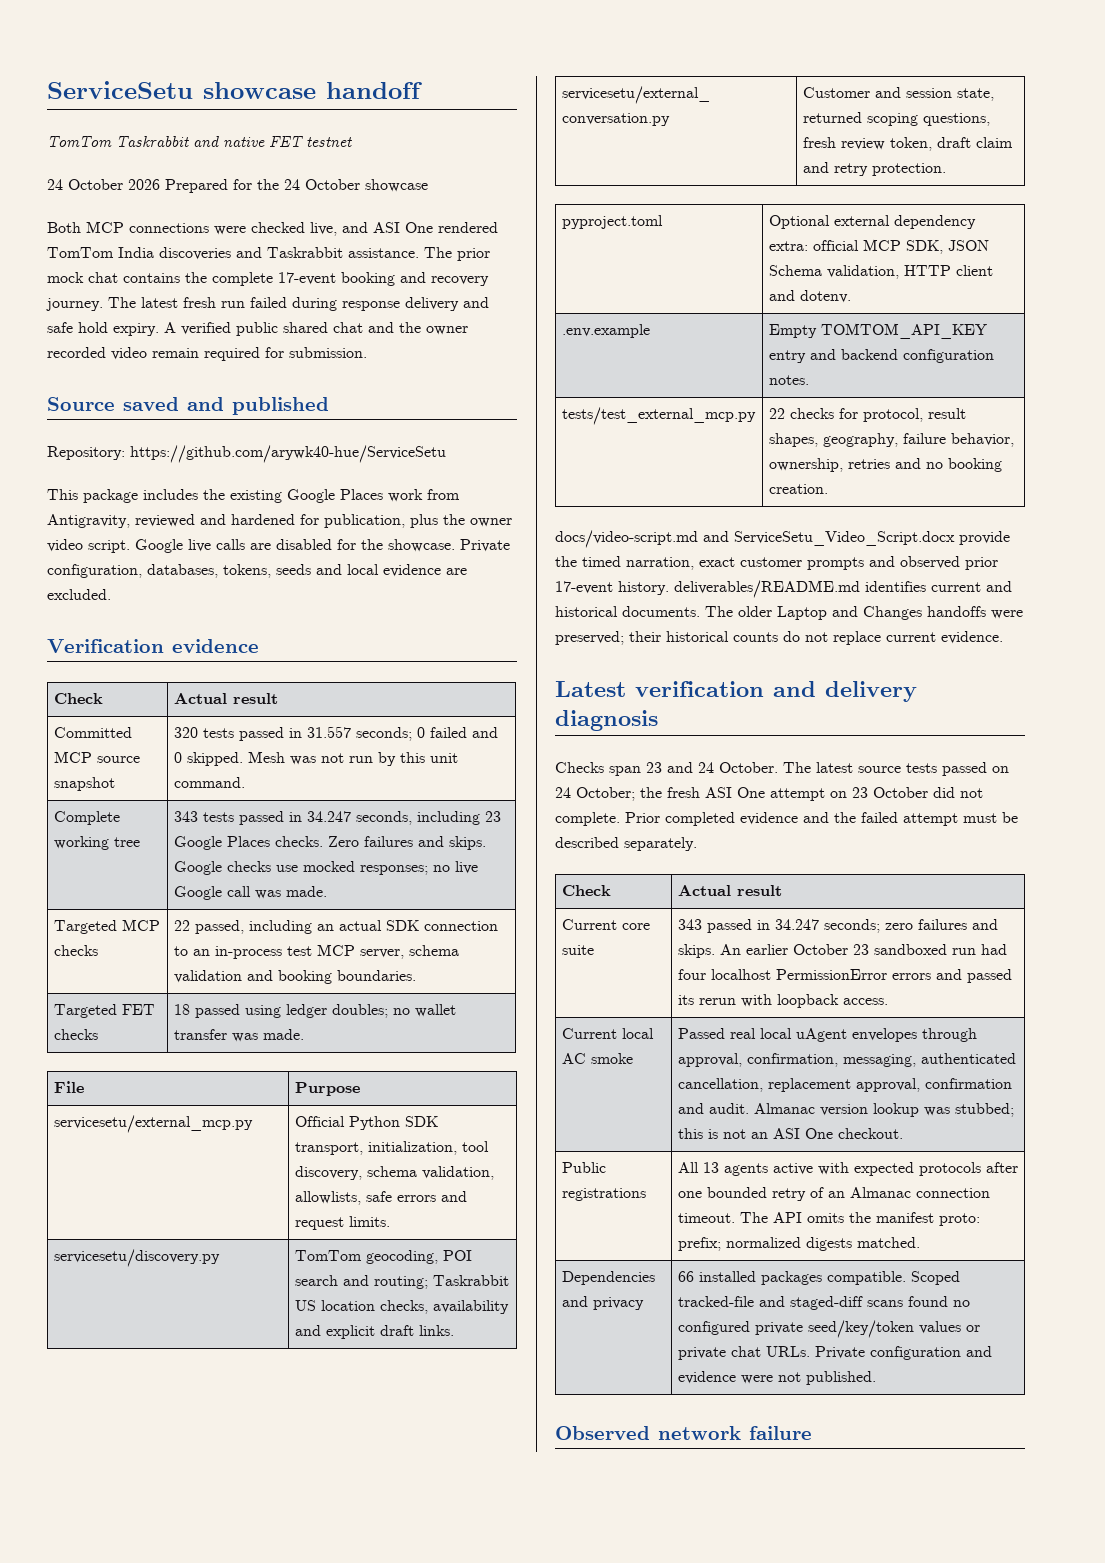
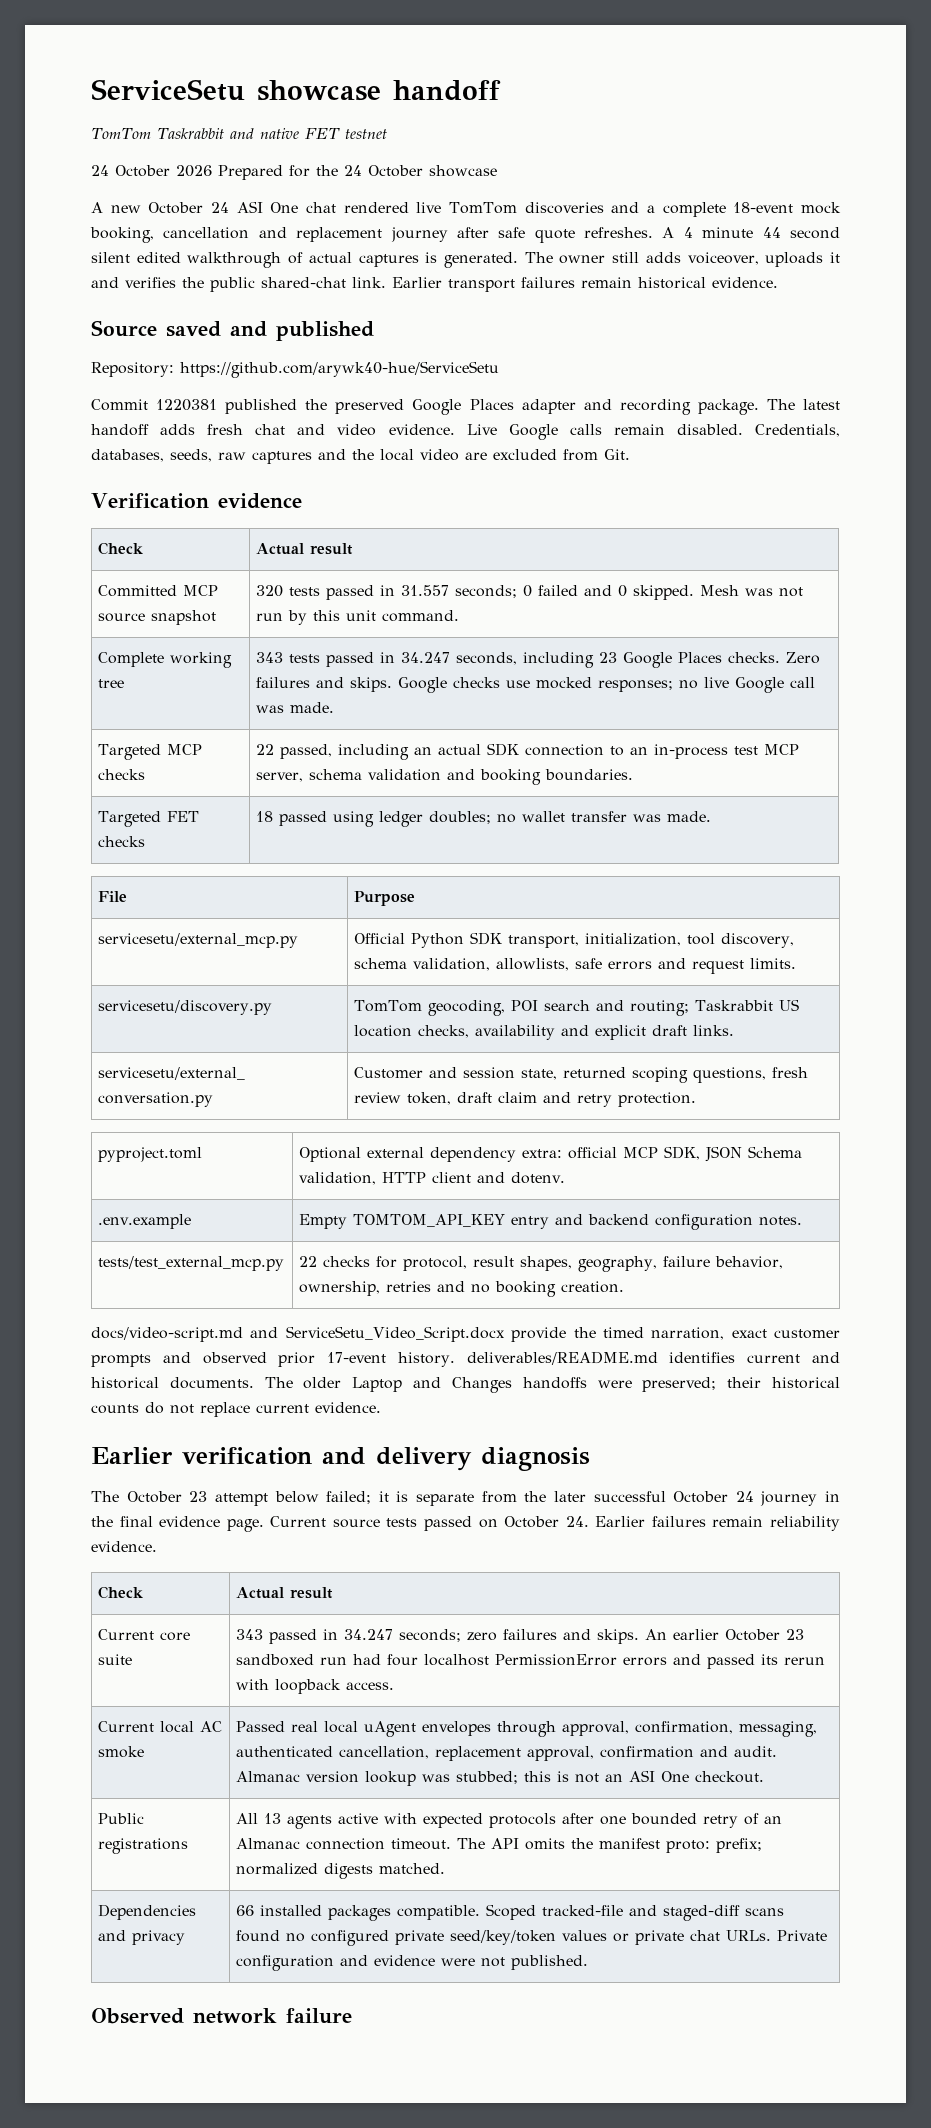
- Both MCP connections were checked live, and ASI One rendered TomTom India discoveries and Taskrabbit assistance. The prior mock chat contains the complete 17-event booking and recovery journey. The latest fresh run failed during response delivery and safe hold expiry. A verified public shared chat and the owner recorded video remain required for submission.
+ A new October 24 ASI One chat rendered live TomTom discoveries and a complete 18-event mock booking, cancellation and replacement journey after safe quote refreshes. A 4 minute 44 second silent edited walkthrough of actual captures is generated. The owner still adds voiceover, uploads it and verifies the public shared-chat link. Earlier transport failures remain historical evidence.
- This package includes the existing Google Places work from Antigravity, reviewed and hardened for publication, plus the owner video script. Google live calls are disabled for the showcase. Private configuration, databases, tokens, seeds and local evidence are excluded.
+ Commit 1220381 published the preserved Google Places adapter and recording package. The latest handoff adds fresh chat and video evidence. Live Google calls remain disabled. Credentials, databases, seeds, raw captures and the local video are excluded from Git.
- Latest verification and delivery diagnosis
+ Earlier verification and delivery diagnosis
- Checks span 23 and 24 October. The latest source tests passed on 24 October; the fresh ASI One attempt on 23 October did not complete. Prior completed evidence and the failed attempt must be described separately.
+ The October 23 attempt below failed; it is separate from the later successful October 24 journey in the final evidence page. Current source tests passed on October 24. Earlier failures remain reliability evidence.

